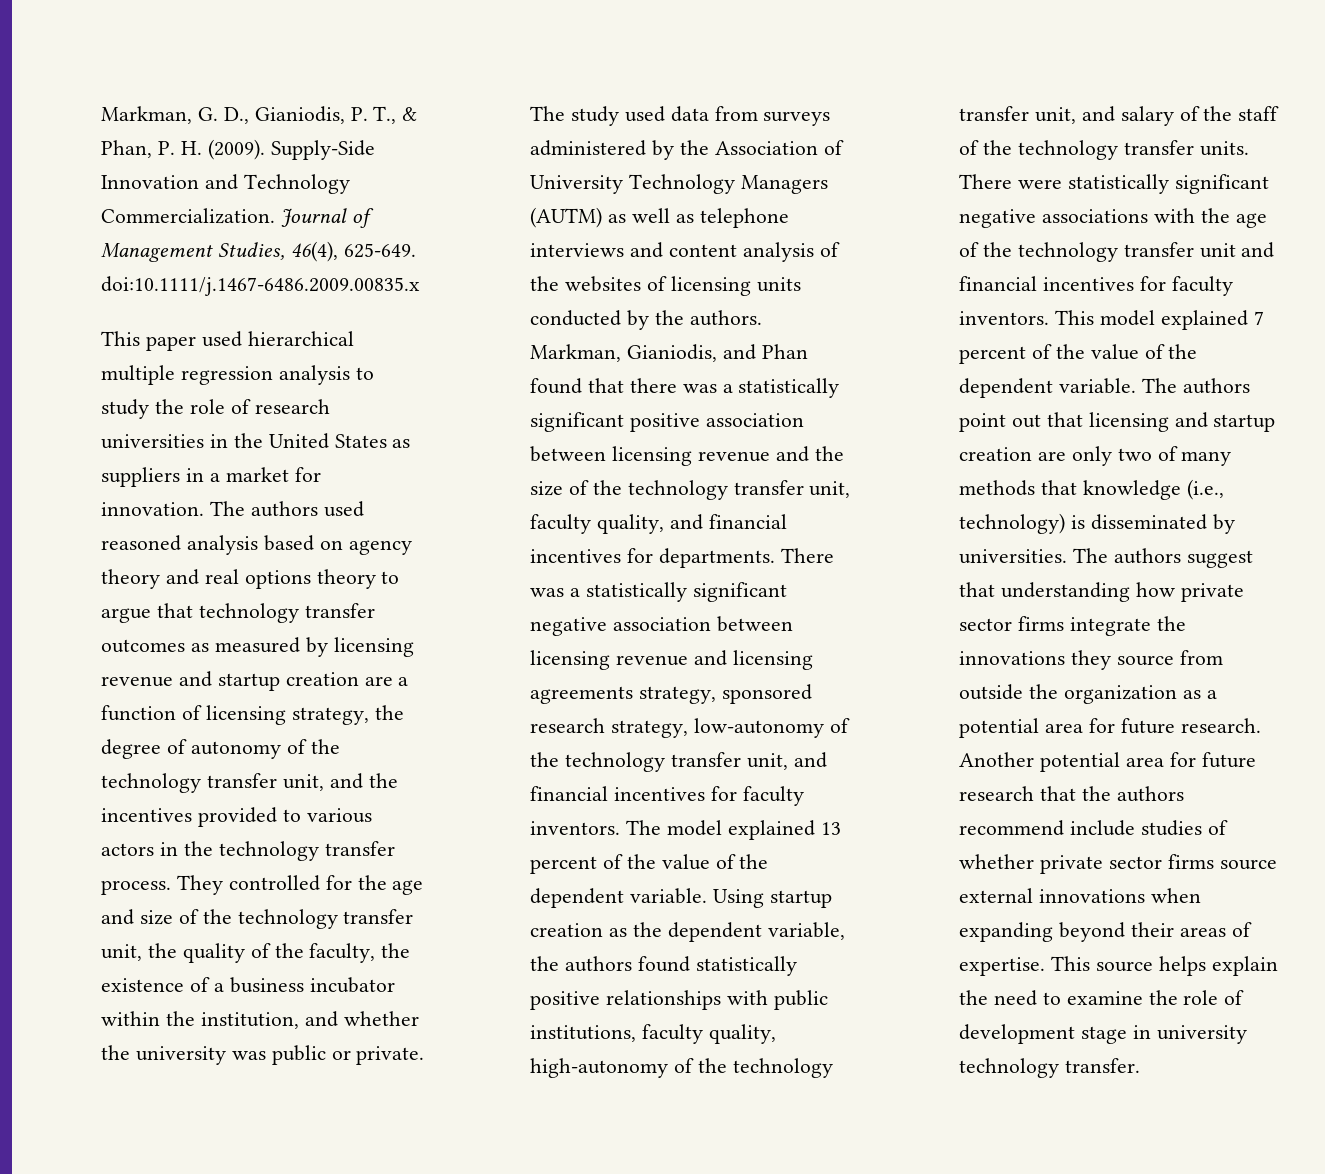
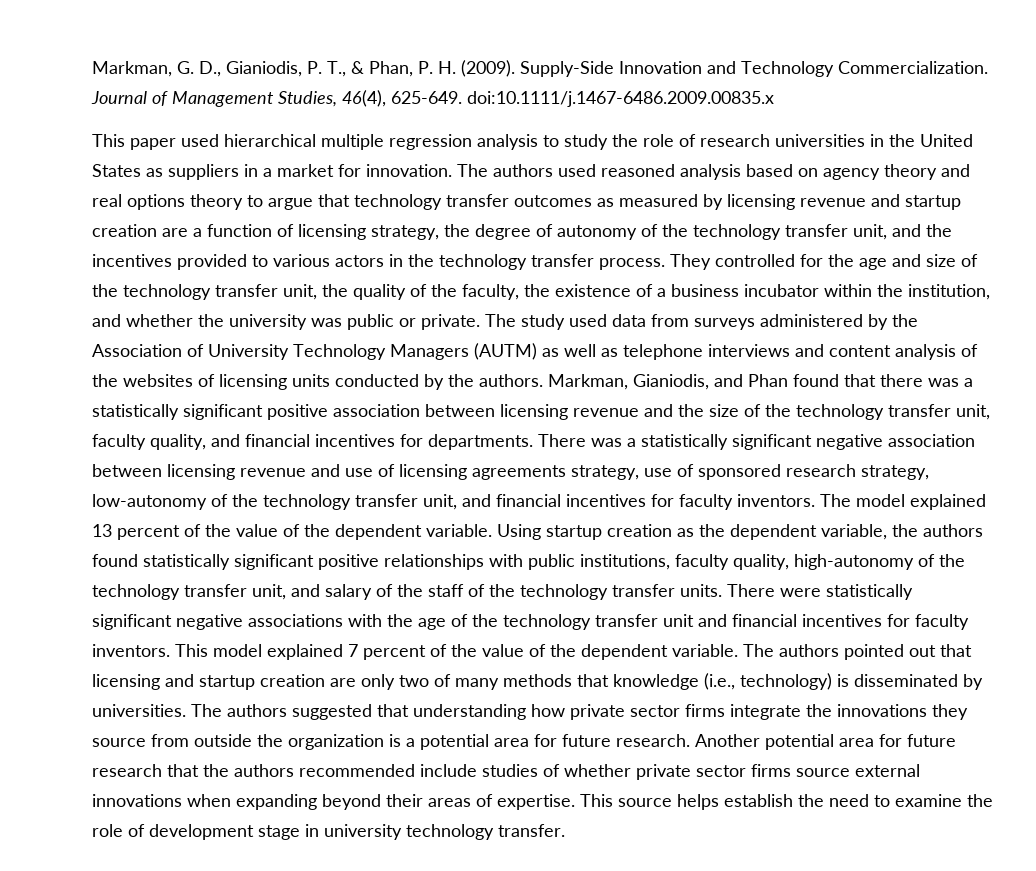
- There was a statistically significant negative association between licensing revenue and licensing agreements strategy, sponsored research strategy, low-autonomy of the technology transfer unit, and financial incentives for faculty inventors.
+ There was a statistically significant negative association between licensing revenue and use of licensing agreements strategy, use of sponsored research strategy, low-autonomy of the technology transfer unit, and financial incentives for faculty inventors.
- Using startup creation as the dependent variable, the authors found statistically positive relationships with public institutions, faculty quality, high-autonomy of the technology transfer unit, and salary of the staff of the technology transfer units.
+ Using startup creation as the dependent variable, the authors found statistically significant positive relationships with public institutions, faculty quality, high-autonomy of the technology transfer unit, and salary of the staff of the technology transfer units.
- The authors point out that licensing and startup creation are only two of many methods that knowledge (i.e., technology) is disseminated by universities.
+ The authors pointed out that licensing and startup creation are only two of many methods that knowledge (i.e., technology) is disseminated by universities.
- The authors suggest that understanding how private sector firms integrate the innovations they source from outside the organization as a potential area for future research.
+ The authors suggested that understanding how private sector firms integrate the innovations they source from outside the organization is a potential area for future research.
- Another potential area for future research that the authors recommend include studies of whether private sector firms source external innovations when expanding beyond their areas of expertise.
+ Another potential area for future research that the authors recommended include studies of whether private sector firms source external innovations when expanding beyond their areas of expertise.
- This source helps explain the need to examine the role of development stage in university technology transfer.
+ This source helps establish the need to examine the role of development stage in university technology transfer.

